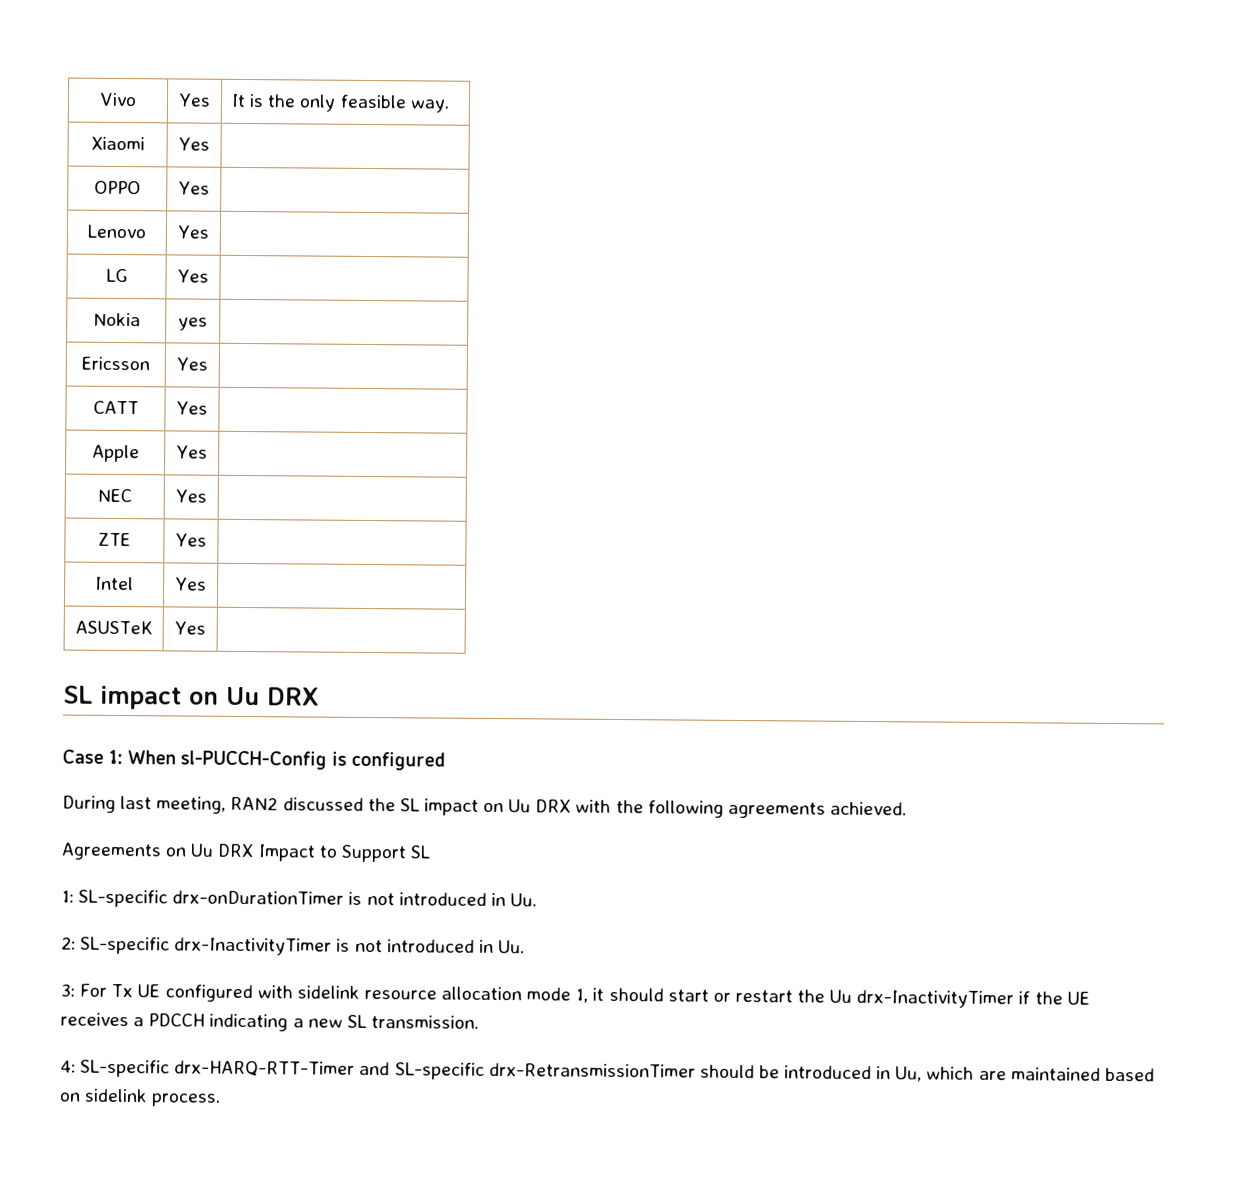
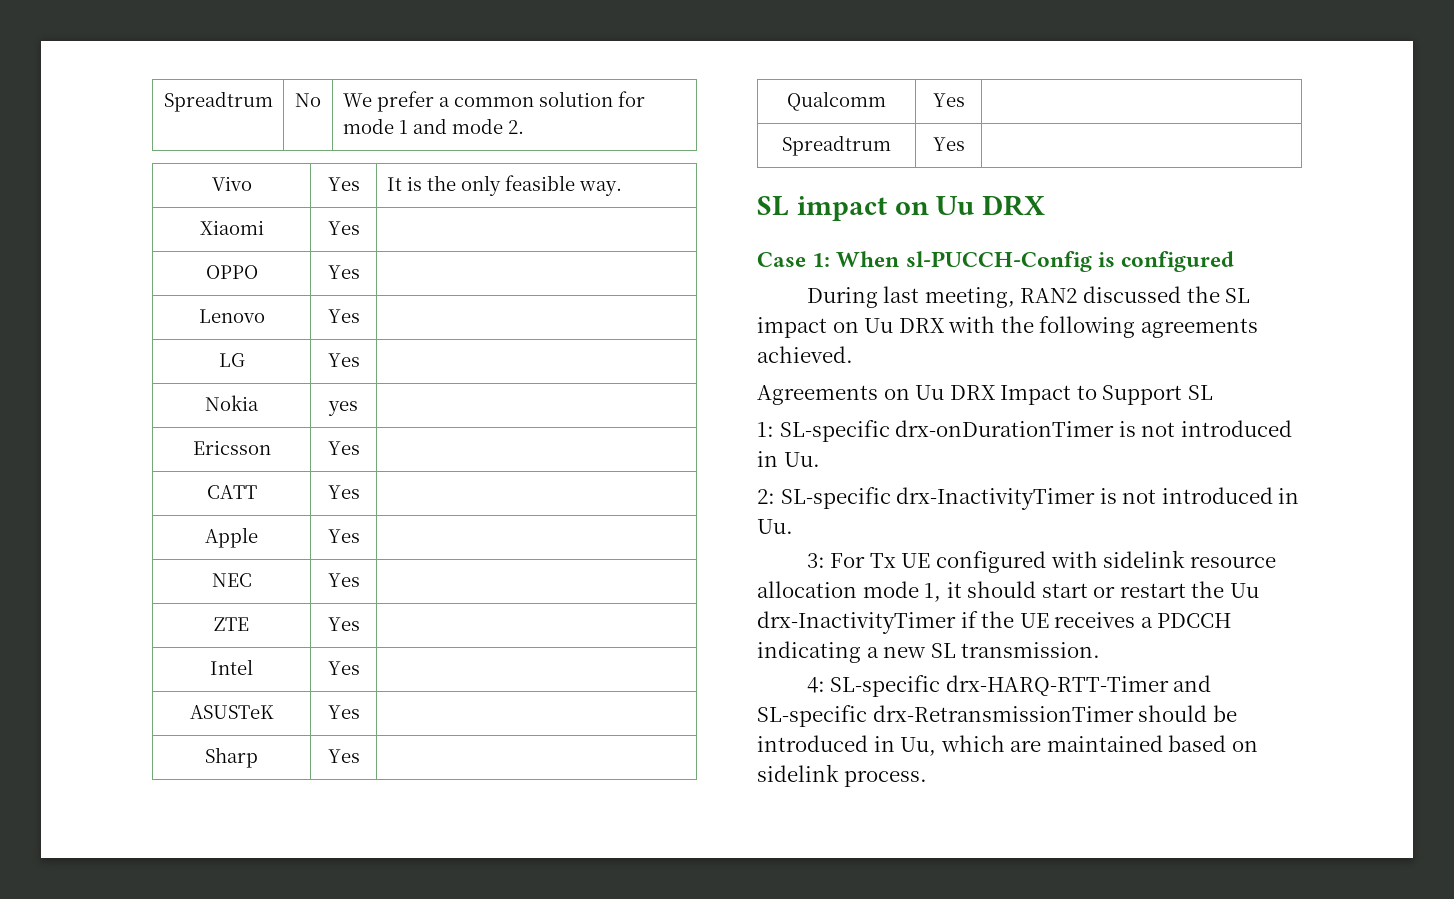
+ Spreadtrum | No | We prefer a common solution for mode 1 and mode 2.
+ Sharp | Yes |
+ Qualcomm | Yes |
+ Spreadtrum | Yes |

